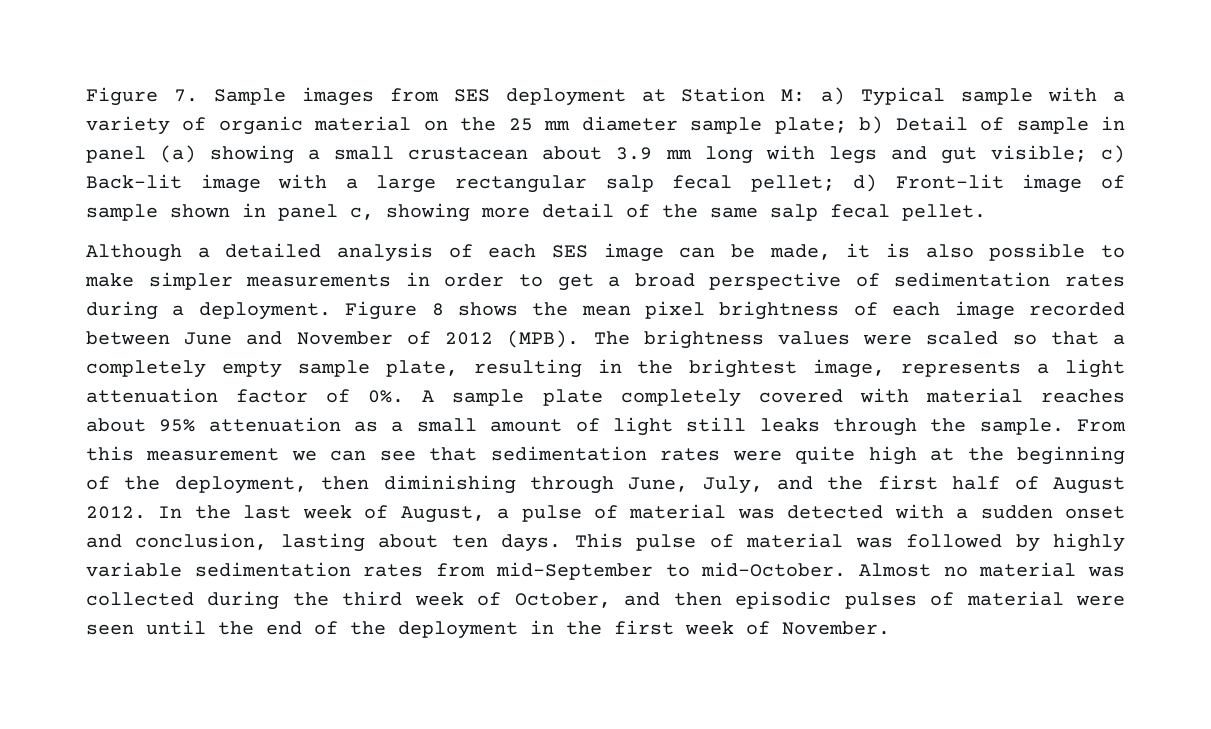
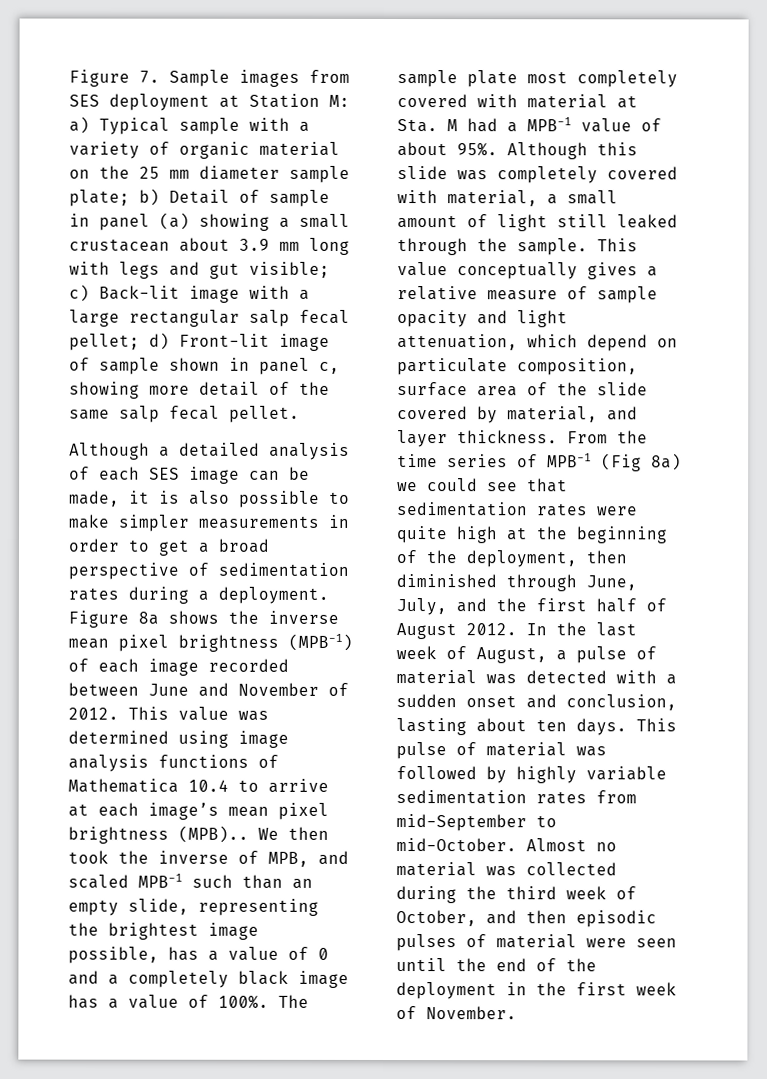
- Figure 8 shows the mean pixel brightness of each image recorded between June and November of 2012 (MPB). The brightness values were scaled so that a completely empty sample plate, resulting in the brightest image, represents a light attenuation factor of 0%. A sample plate completely covered with material reaches about 95% attenuation as a small amount of light still leaks through the sample.
+ Figure 8a shows the inverse mean pixel brightness (MPB-1) of each image recorded between June and November of 2012. This value was determined using image analysis functions of Mathematica 10.4 to arrive at each image’s mean pixel brightness (MPB).. We then took the inverse of MPB, and scaled MPB-1 such than an empty slide, representing the brightest image possible, has a value of 0 and a completely black image has a value of 100%. The sample plate most completely covered with material at Sta. M had a MPB-1 value of about 95%. Although this slide was completely covered with material, a small amount of light still leaked through the sample.
- From this measurement we can see that sedimentation rates were quite high at the beginning of the deployment, then diminishing through June, July, and the first half of August 2012.
+ This value conceptually gives a relative measure of sample opacity and light attenuation, which depend on particulate composition, surface area of the slide covered by material, and layer thickness. From the time series of MPB-1 (Fig 8a) we could see that sedimentation rates were quite high at the beginning of the deployment, then diminished through June, July, and the first half of August 2012.

